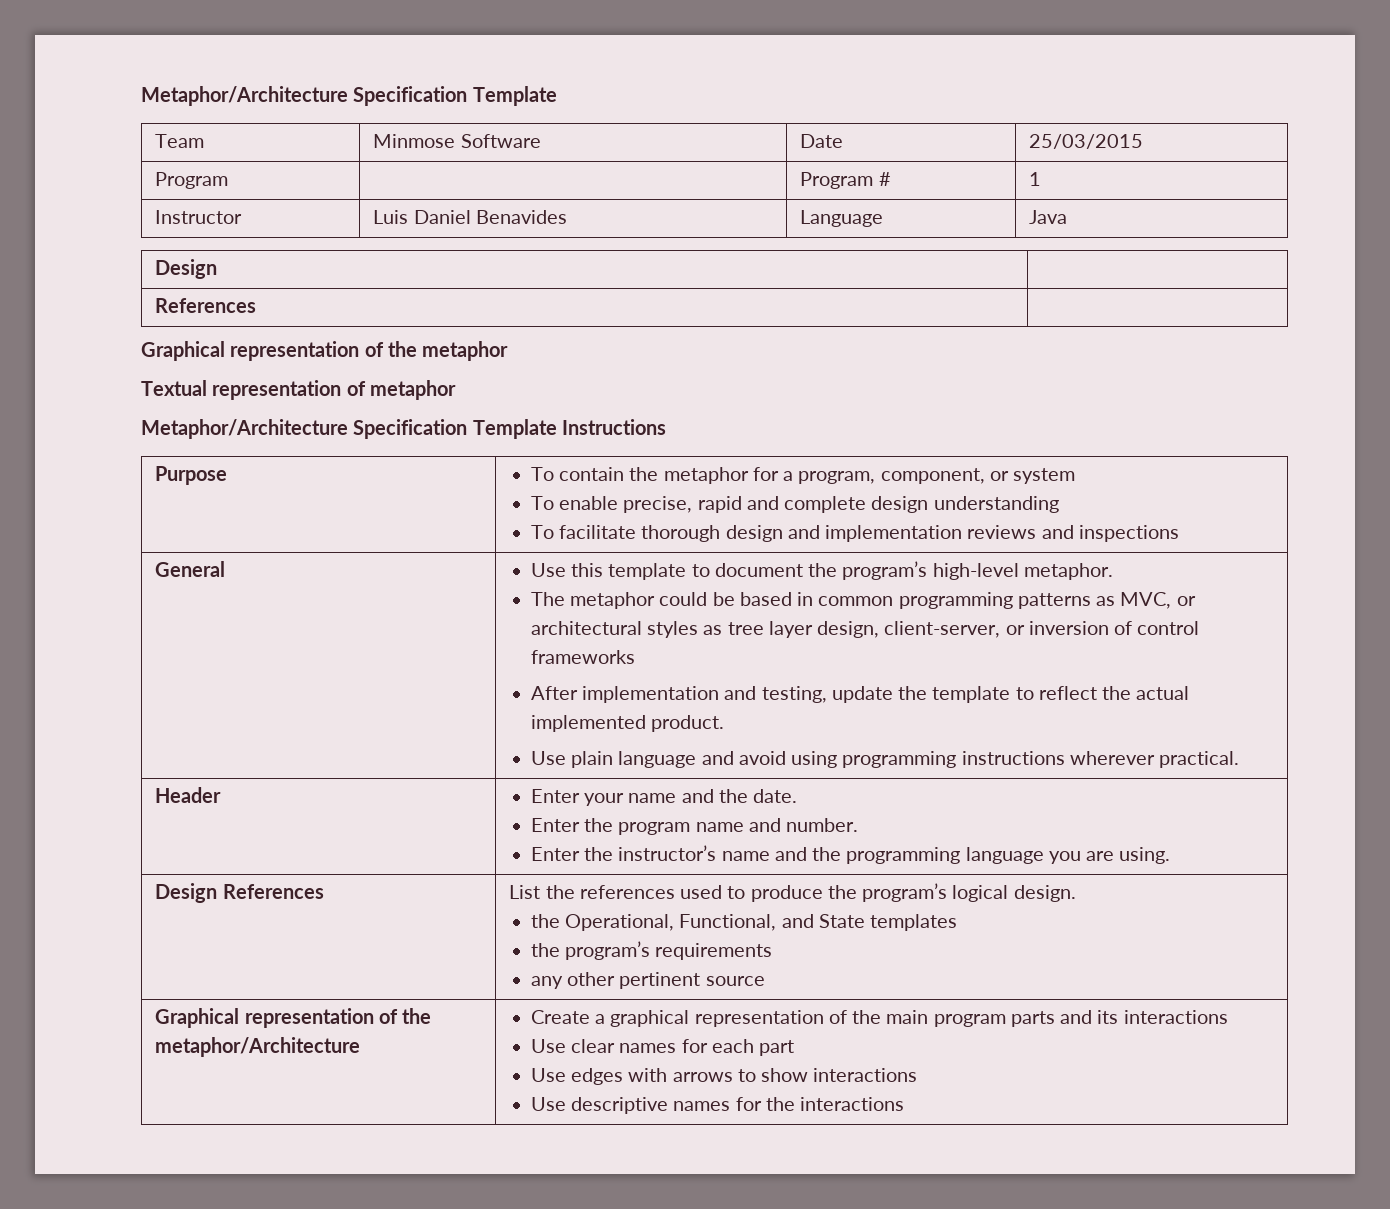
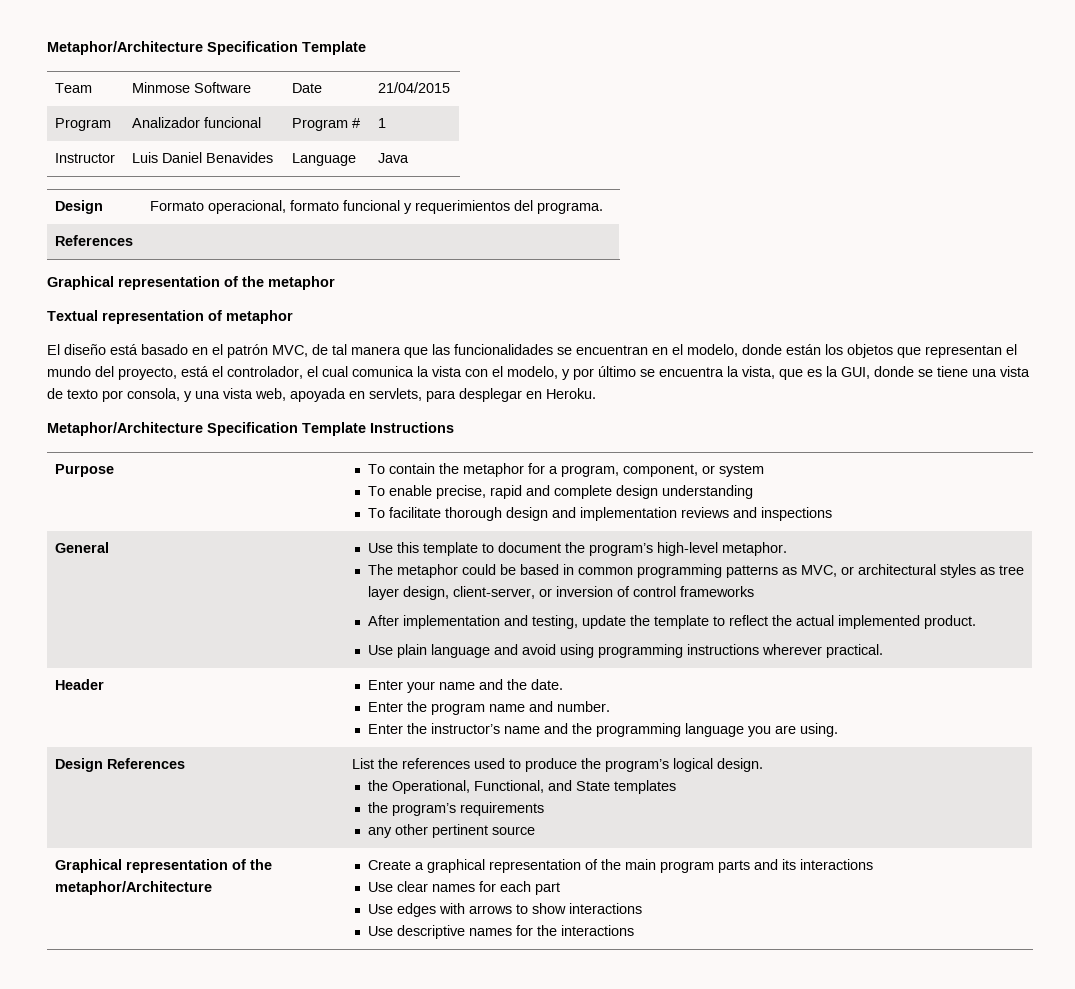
- Team | Minmose Software | Date | 25/03/2015
+ Team | Minmose Software | Date | 21/04/2015
- Program | | Program # | 1
+ Program | Analizador funcional | Program # | 1
- Design |
+ Design | Formato operacional, formato funcional y requerimientos del programa.
+ El diseño está basado en el patrón MVC, de tal manera que las funcionalidades se encuentran en el modelo, donde están los objetos que representan el mundo del proyecto, está el controlador, el cual comunica la vista con el modelo, y por último se encuentra la vista, que es la GUI, donde se tiene una vista de texto por consola, y una vista web, apoyada en servlets, para desplegar en Heroku.

